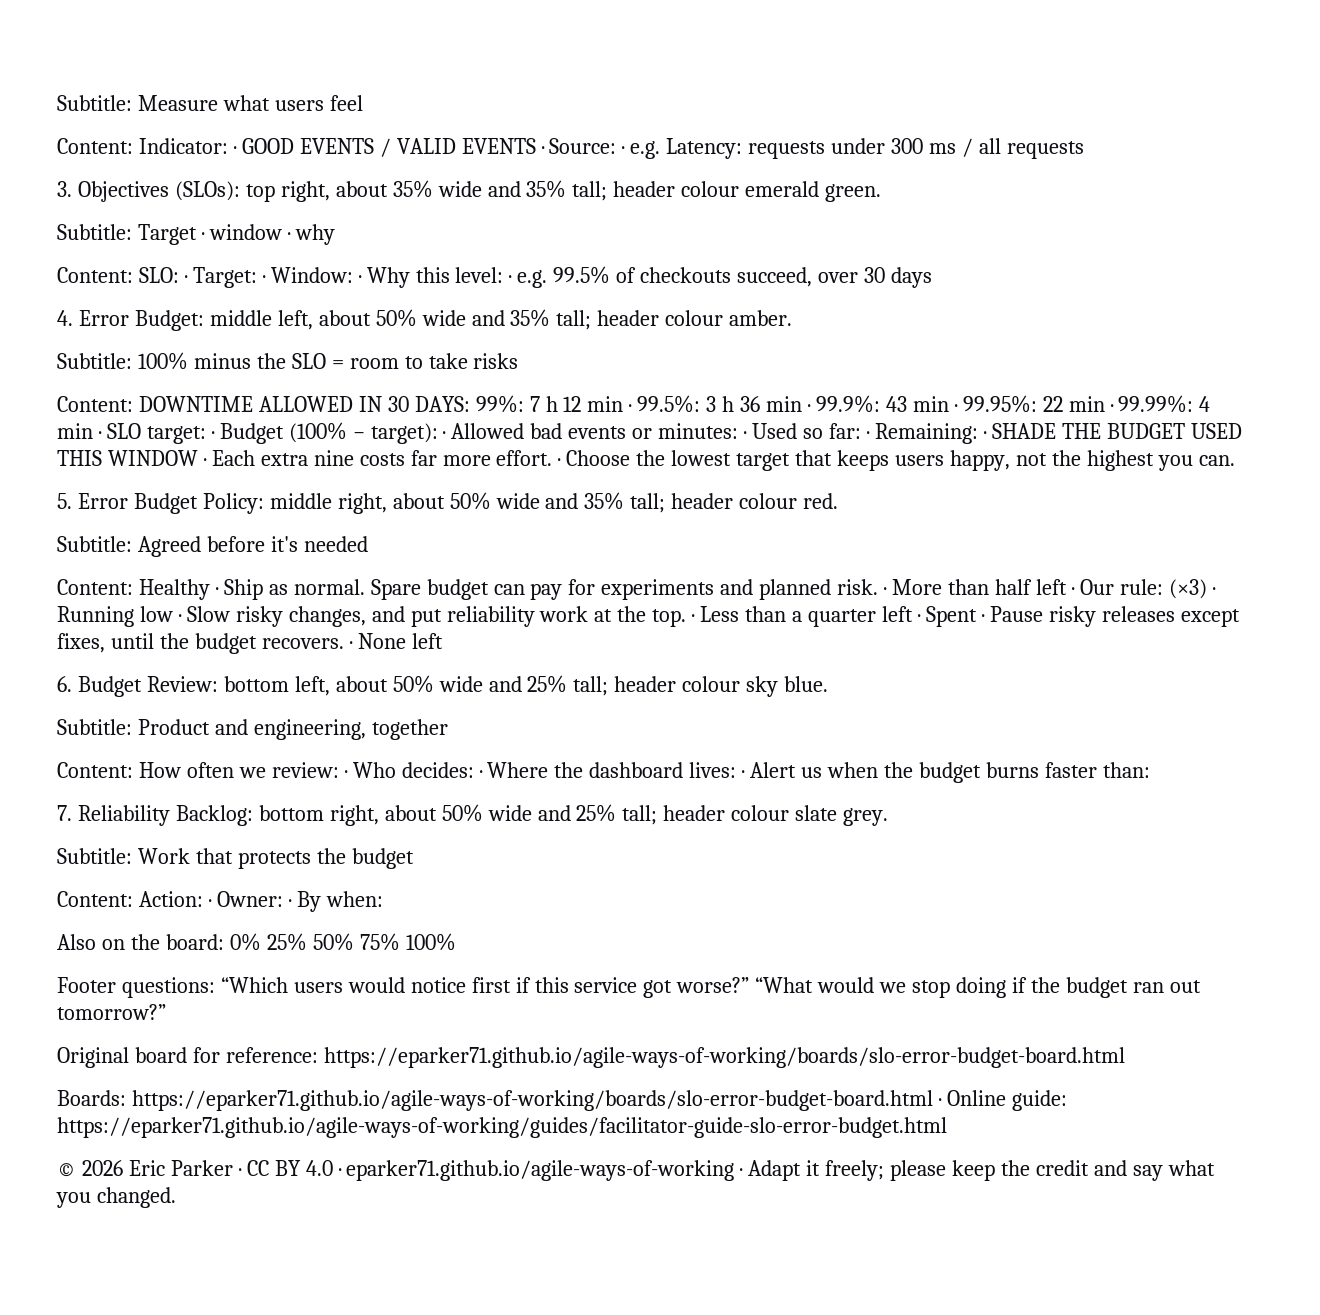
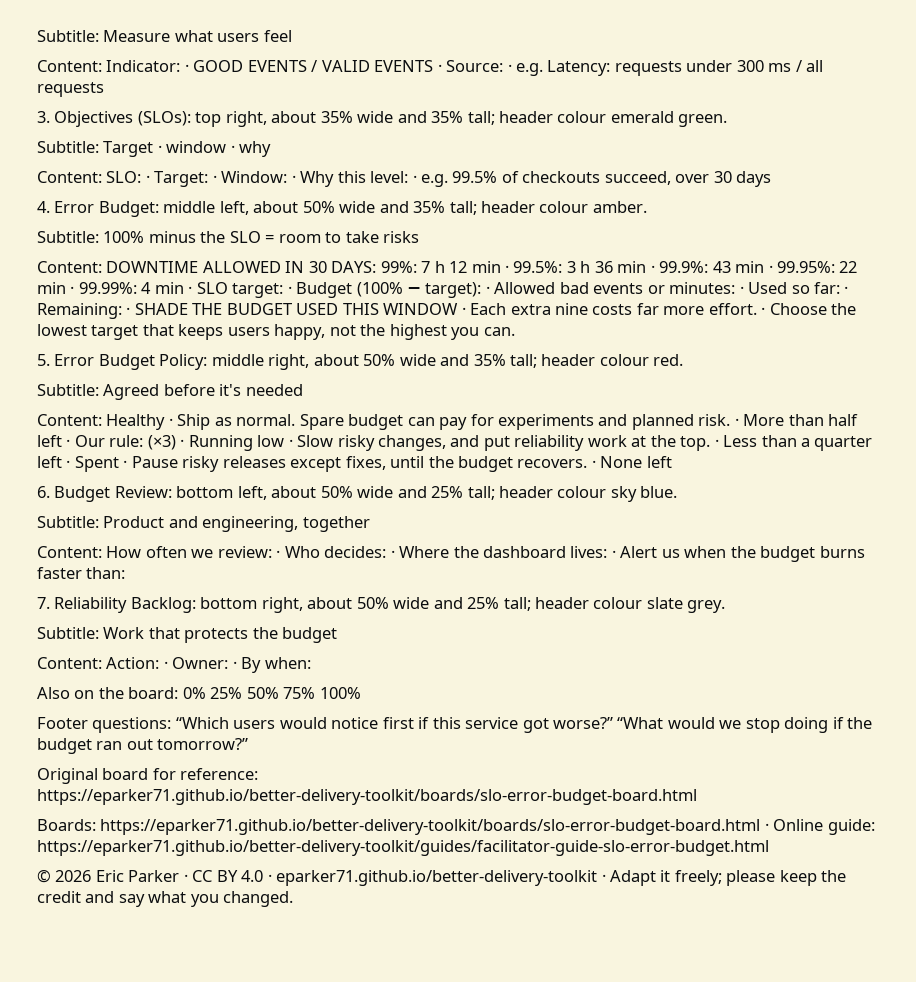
- Original board for reference: https://eparker71.github.io/agile-ways-of-working/boards/slo-error-budget-board.html
+ Original board for reference: https://eparker71.github.io/better-delivery-toolkit/boards/slo-error-budget-board.html
- Boards: https://eparker71.github.io/agile-ways-of-working/boards/slo-error-budget-board.html · Online guide: https://eparker71.github.io/agile-ways-of-working/guides/facilitator-guide-slo-error-budget.html
+ Boards: https://eparker71.github.io/better-delivery-toolkit/boards/slo-error-budget-board.html · Online guide: https://eparker71.github.io/better-delivery-toolkit/guides/facilitator-guide-slo-error-budget.html
- © 2026 Eric Parker · CC BY 4.0 · eparker71.github.io/agile-ways-of-working · Adapt it freely; please keep the credit and say what you changed.
+ © 2026 Eric Parker · CC BY 4.0 · eparker71.github.io/better-delivery-toolkit · Adapt it freely; please keep the credit and say what you changed.

